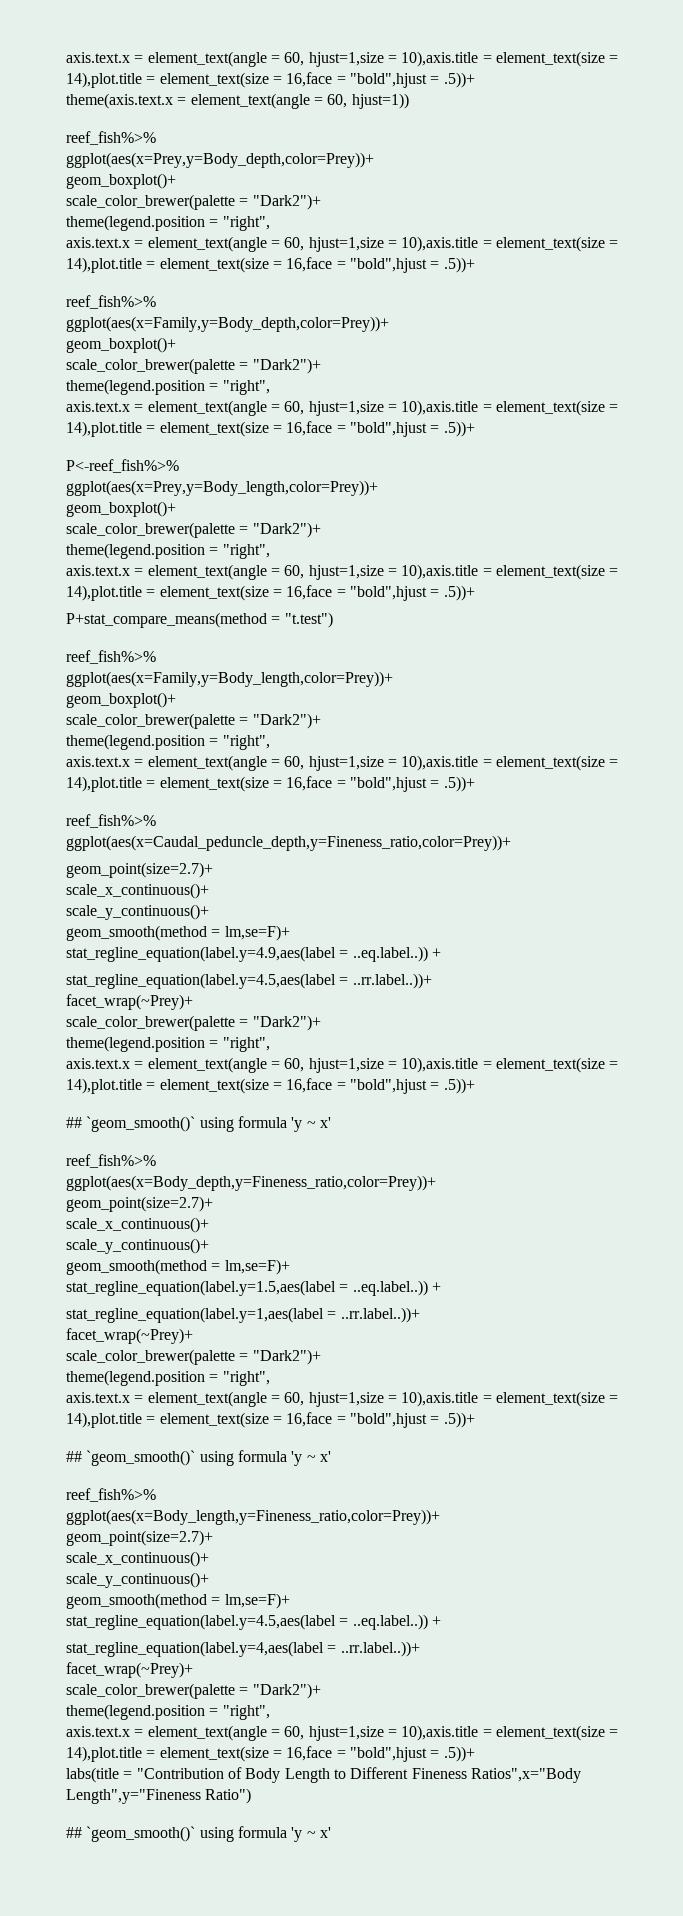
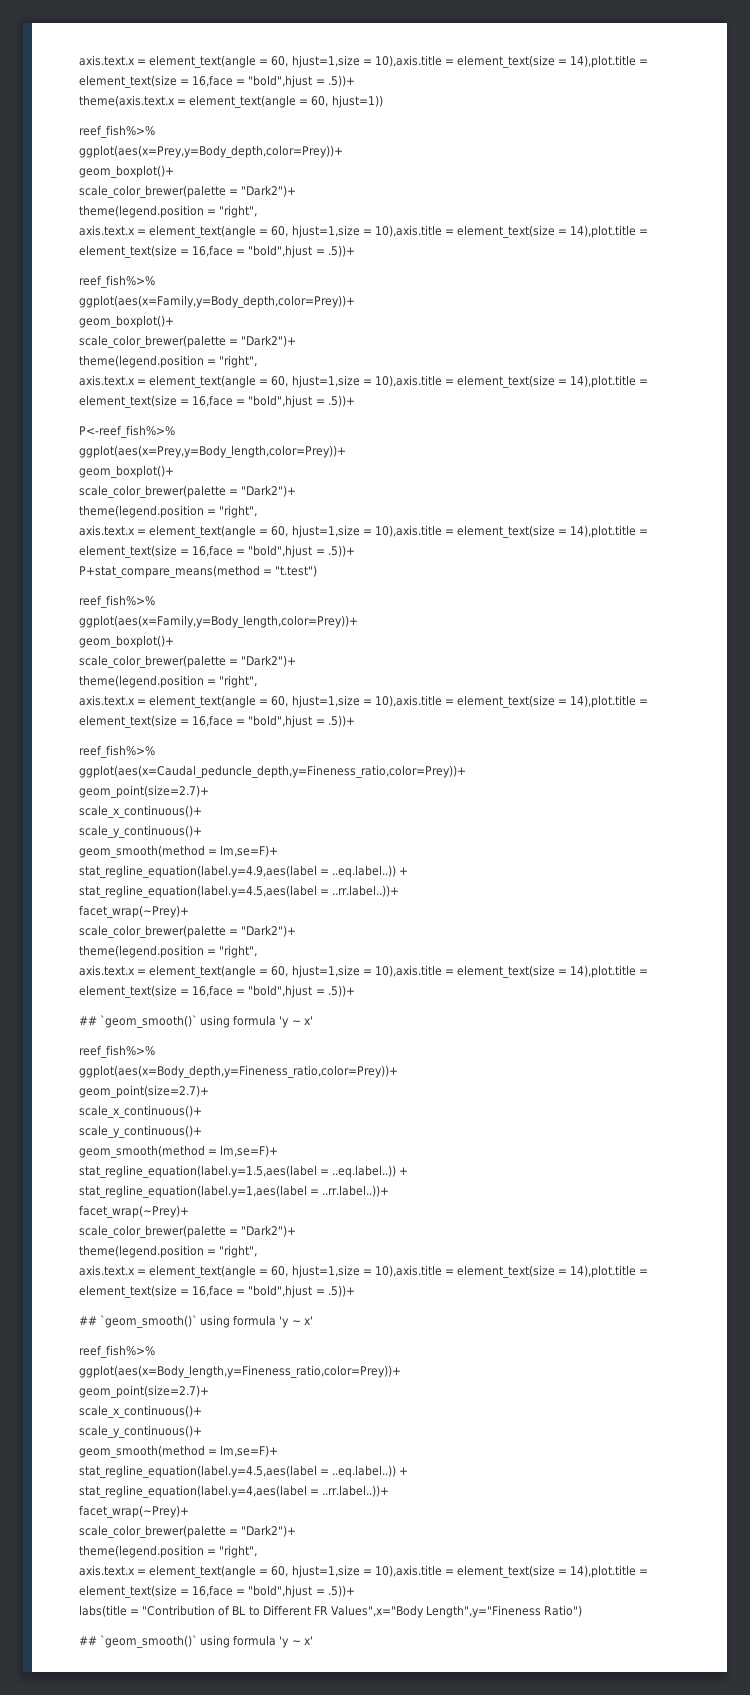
- labs(title = "Contribution of Body Length to Different Fineness Ratios",x="Body Length",y="Fineness Ratio")
+ labs(title = "Contribution of BL to Different FR Values",x="Body Length",y="Fineness Ratio")

